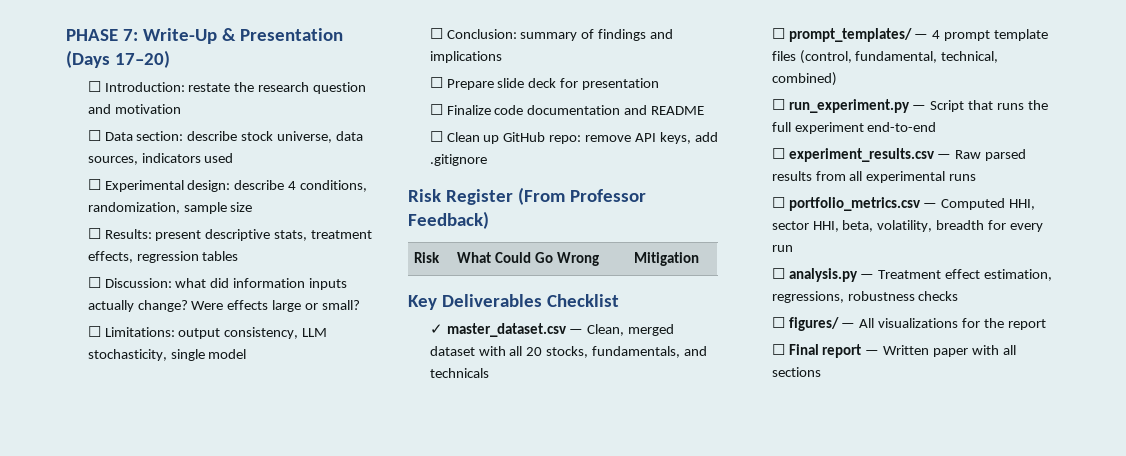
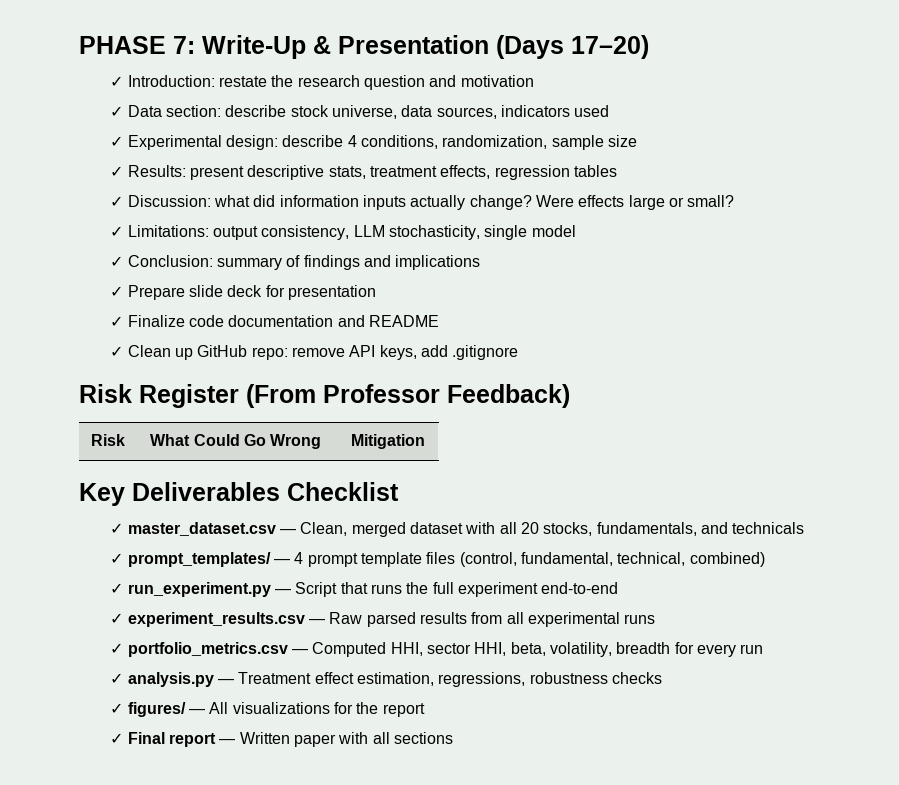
- ☐ Introduction: restate the research question and motivation
+ ✓ Introduction: restate the research question and motivation
- ☐ Data section: describe stock universe, data sources, indicators used
+ ✓ Data section: describe stock universe, data sources, indicators used
- ☐ Experimental design: describe 4 conditions, randomization, sample size
+ ✓ Experimental design: describe 4 conditions, randomization, sample size
- ☐ Results: present descriptive stats, treatment effects, regression tables
+ ✓ Results: present descriptive stats, treatment effects, regression tables
- ☐ Discussion: what did information inputs actually change?
+ ✓ Discussion: what did information inputs actually change?
- ☐ Limitations: output consistency, LLM stochasticity, single model
+ ✓ Limitations: output consistency, LLM stochasticity, single model
- ☐ Conclusion: summary of findings and implications
+ ✓ Conclusion: summary of findings and implications
- ☐ Prepare slide deck for presentation
+ ✓ Prepare slide deck for presentation
- ☐ Finalize code documentation and README
+ ✓ Finalize code documentation and README
- ☐ Clean up GitHub repo: remove API keys, add .gitignore
+ ✓ Clean up GitHub repo: remove API keys, add .gitignore
- ☐ prompt_templates/ — 4 prompt template files (control, fundamental, technical, combined)
+ ✓ prompt_templates/ — 4 prompt template files (control, fundamental, technical, combined)
- ☐ run_experiment.py — Script that runs the full experiment end-to-end
+ ✓ run_experiment.py — Script that runs the full experiment end-to-end
- ☐ experiment_results.csv — Raw parsed results from all experimental runs
+ ✓ experiment_results.csv — Raw parsed results from all experimental runs
- ☐ portfolio_metrics.csv — Computed HHI, sector HHI, beta, volatility, breadth for every run
+ ✓ portfolio_metrics.csv — Computed HHI, sector HHI, beta, volatility, breadth for every run
- ☐ analysis.py — Treatment effect estimation, regressions, robustness checks
+ ✓ analysis.py — Treatment effect estimation, regressions, robustness checks
- ☐ figures/ — All visualizations for the report
+ ✓ figures/ — All visualizations for the report
- ☐ Final report — Written paper with all sections
+ ✓ Final report — Written paper with all sections

